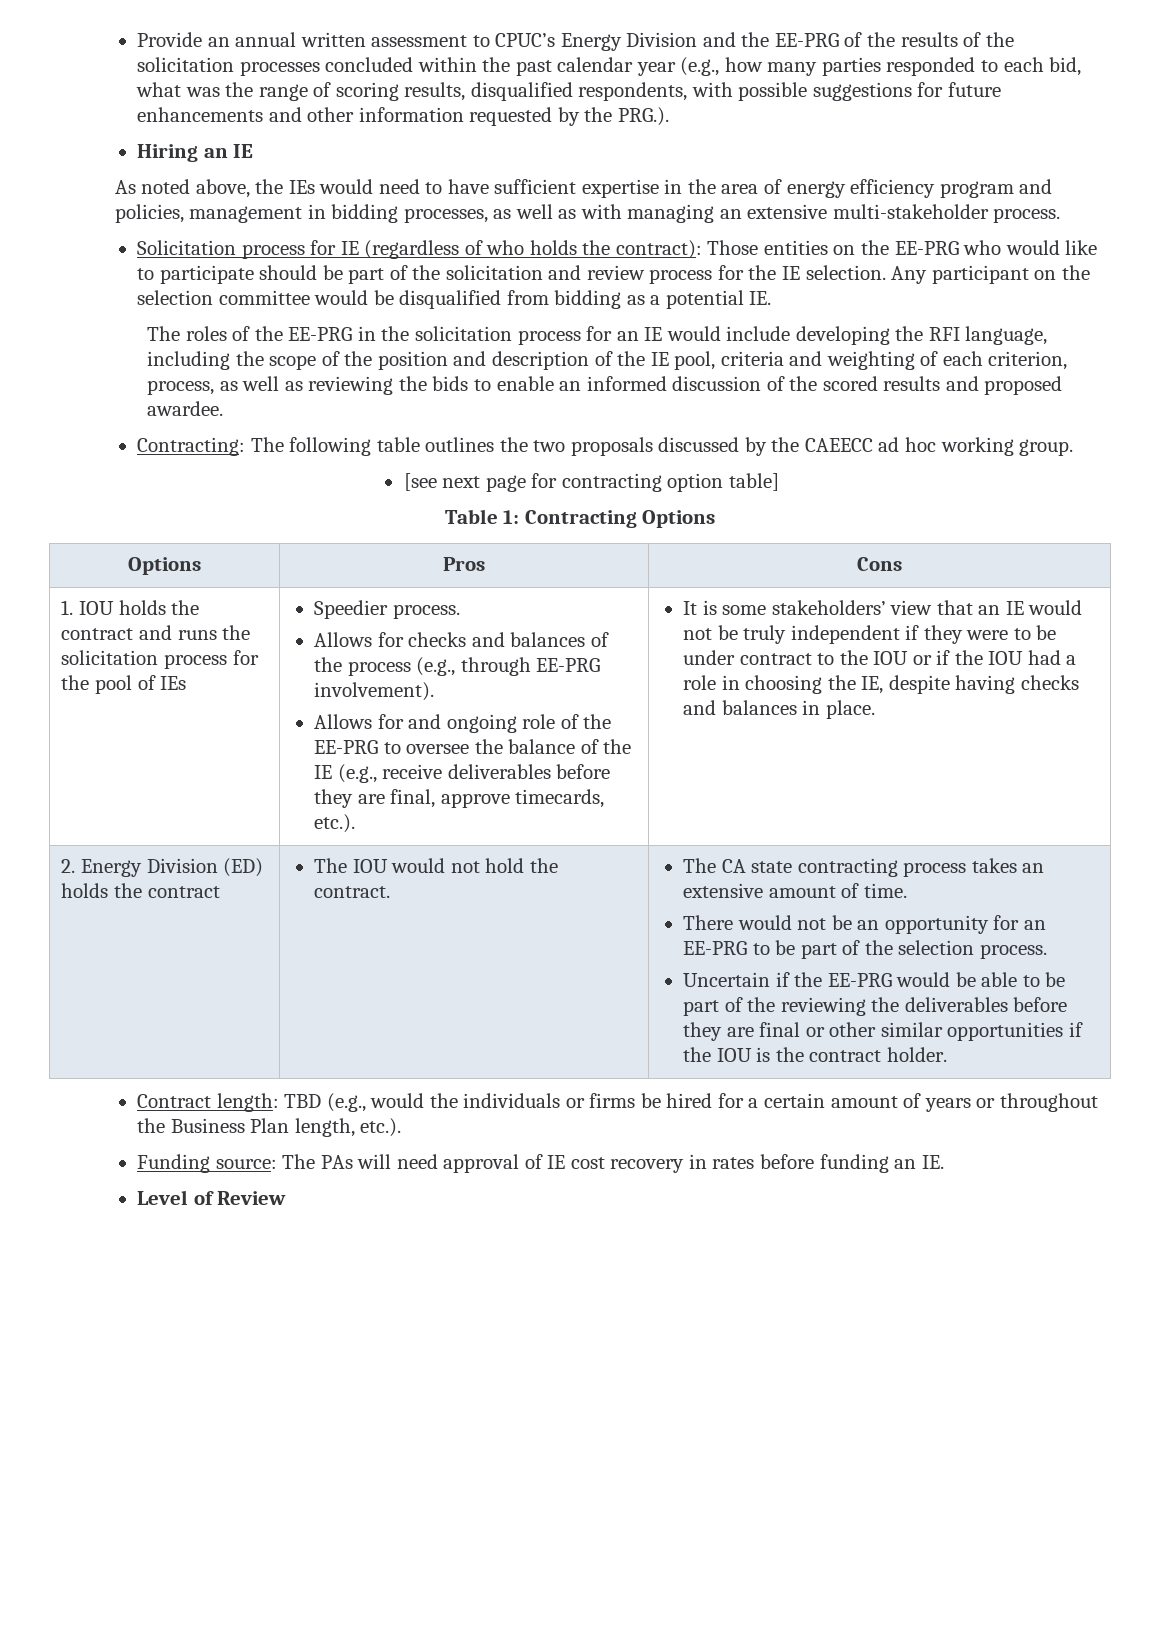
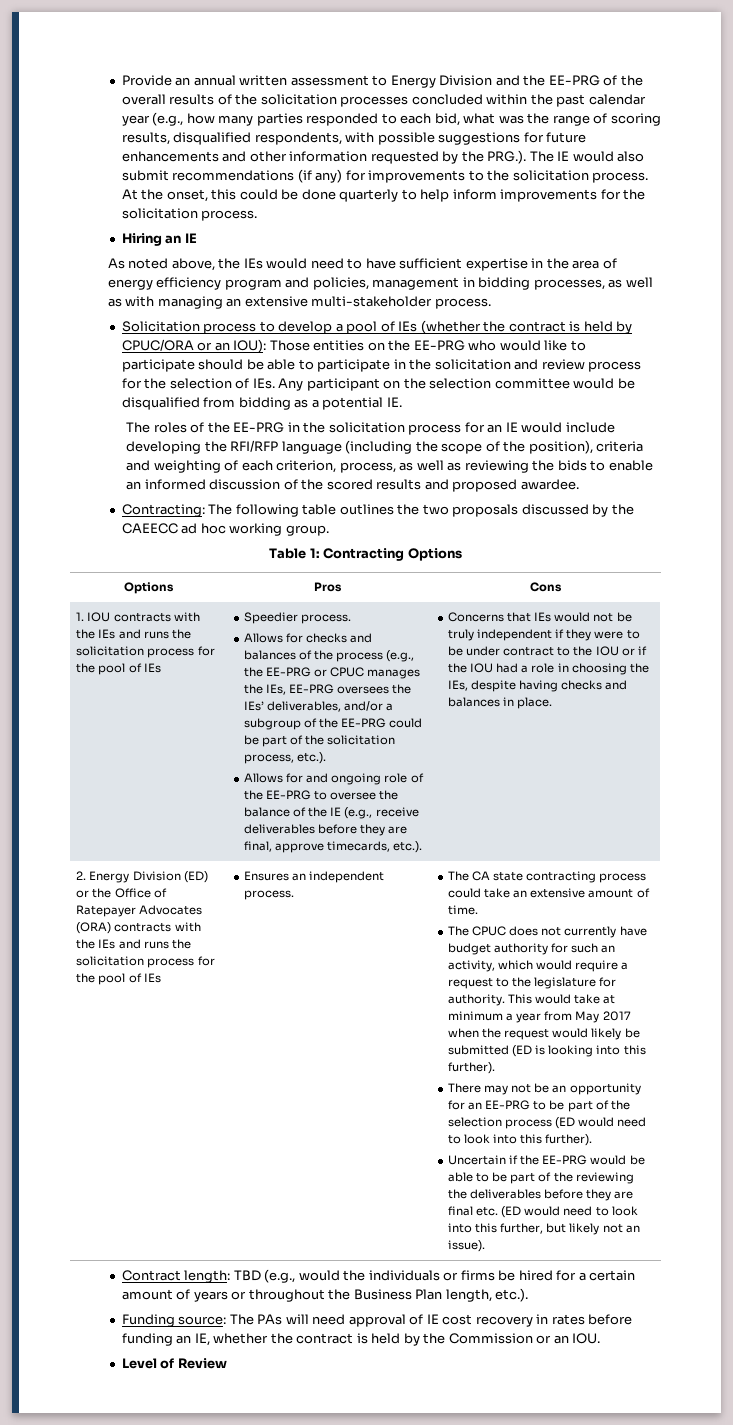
- Provide an annual written assessment to CPUC’s Energy Division and the EE-PRG of the results of the solicitation processes concluded within the past calendar year (e.g., how many parties responded to each bid, what was the range of scoring results, disqualified respondents, with possible suggestions for future enhancements and other information requested by the PRG.).
+ Provide an annual written assessment to Energy Division and the EE-PRG of the overall results of the solicitation processes concluded within the past calendar year (e.g., how many parties responded to each bid, what was the range of scoring results, disqualified respondents, with possible suggestions for future enhancements and other information requested by the PRG.). The IE would also submit recommendations (if any) for improvements to the solicitation process. At the onset, this could be done quarterly to help inform improvements for the solicitation process.
- Solicitation process for IE (regardless of who holds the contract): Those entities on the EE-PRG who would like to participate should be part of the solicitation and review process for the IE selection. Any participant on the selection committee would be disqualified from bidding as a potential IE.
+ Solicitation process to develop a pool of IEs (whether the contract is held by CPUC/ORA or an IOU): Those entities on the EE-PRG who would like to participate should be able to participate in the solicitation and review process for the selection of IEs. Any participant on the selection committee would be disqualified from bidding as a potential IE.
- The roles of the EE-PRG in the solicitation process for an IE would include developing the RFI language, including the scope of the position and description of the IE pool, criteria and weighting of each criterion, process, as well as reviewing the bids to enable an informed discussion of the scored results and proposed awardee.
+ The roles of the EE-PRG in the solicitation process for an IE would include developing the RFI/RFP language (including the scope of the position), criteria and weighting of each criterion, process, as well as reviewing the bids to enable an informed discussion of the scored results and proposed awardee.
- [see next page for contracting option table]
- 1. IOU holds the contract and runs the solicitation process for the pool of IEs
+ 1. IOU contracts with the IEs and runs the solicitation process for the pool of IEs
- Allows for checks and balances of the process (e.g., through EE-PRG involvement).
+ Allows for checks and balances of the process (e.g., the EE-PRG or CPUC manages the IEs, EE-PRG oversees the IEs’ deliverables, and/or a subgroup of the EE-PRG could be part of the solicitation process, etc.).
- It is some stakeholders’ view that an IE would not be truly independent if they were to be under contract to the IOU or if the IOU had a role in choosing the IE, despite having checks and balances in place.
+ Concerns that IEs would not be truly independent if they were to be under contract to the IOU or if the IOU had a role in choosing the IEs, despite having checks and balances in place.
- 2. Energy Division (ED) holds the contract | The IOU would not hold the contract.
+ 2. Energy Division (ED) or the Office of Ratepayer Advocates (ORA) contracts with the IEs and runs the solicitation process for the pool of IEs | Ensures an independent process.
- The CA state contracting process takes an extensive amount of time.
+ The CA state contracting process could take an extensive amount of time.
+ The CPUC does not currently have budget authority for such an activity, which would require a request to the legislature for authority. This would take at minimum a year from May 2017 when the request would likely be submitted (ED is looking into this further).
- There would not be an opportunity for an EE-PRG to be part of the selection process.
+ There may not be an opportunity for an EE-PRG to be part of the selection process (ED would need to look into this further).
- Uncertain if the EE-PRG would be able to be part of the reviewing the deliverables before they are final or other similar opportunities if the IOU is the contract holder.
+ Uncertain if the EE-PRG would be able to be part of the reviewing the deliverables before they are final etc. (ED would need to look into this further, but likely not an issue).
- Funding source: The PAs will need approval of IE cost recovery in rates before funding an IE.
+ Funding source: The PAs will need approval of IE cost recovery in rates before funding an IE, whether the contract is held by the Commission or an IOU.

